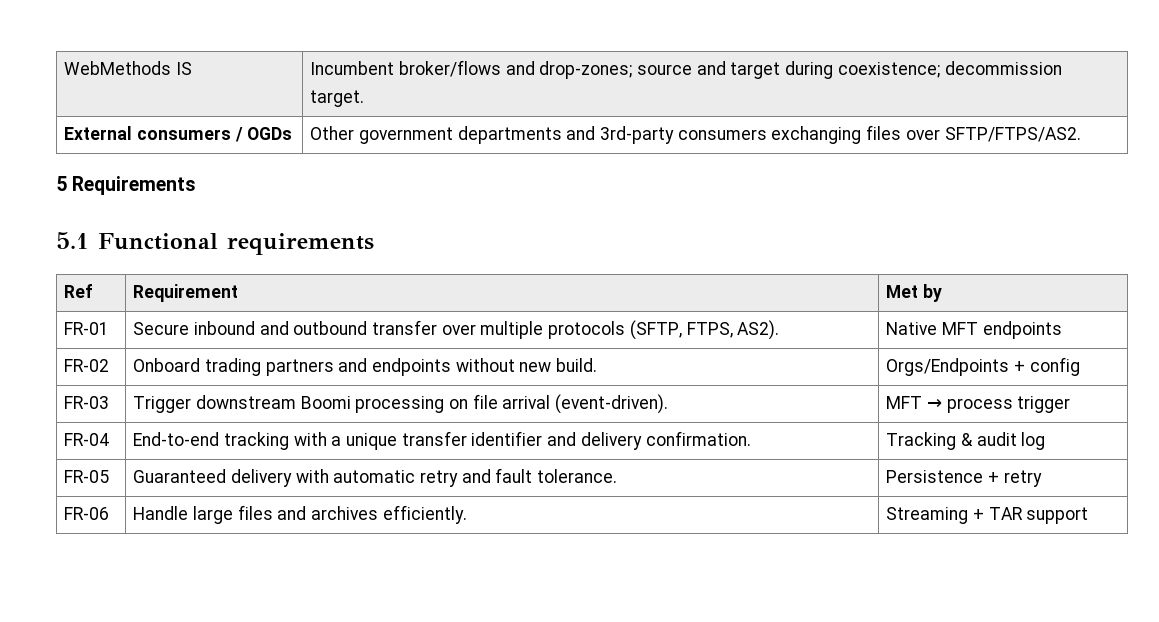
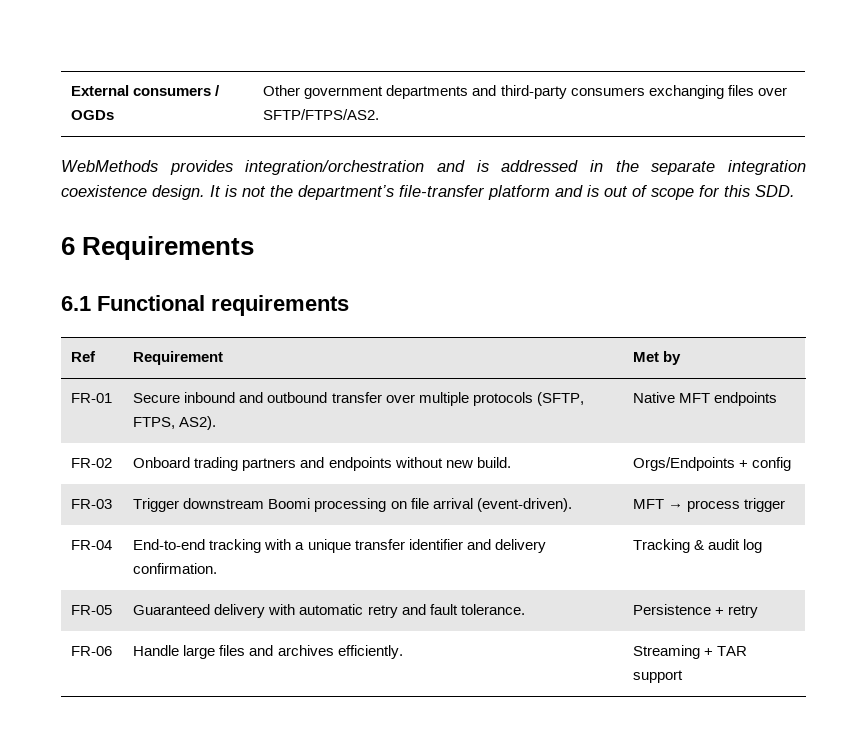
- WebMethods IS | Incumbent broker/flows and drop-zones; source and target during coexistence; decommission target.
- External consumers / OGDs | Other government departments and 3rd-party consumers exchanging files over SFTP/FTPS/AS2.
+ External consumers / OGDs | Other government departments and third-party consumers exchanging files over SFTP/FTPS/AS2.
- 5 Requirements
+ WebMethods provides integration/orchestration and is addressed in the separate integration coexistence design. It is not the department’s file-transfer platform and is out of scope for this SDD.
+ 6 Requirements
- 5.1 Functional requirements
+ 6.1 Functional requirements

